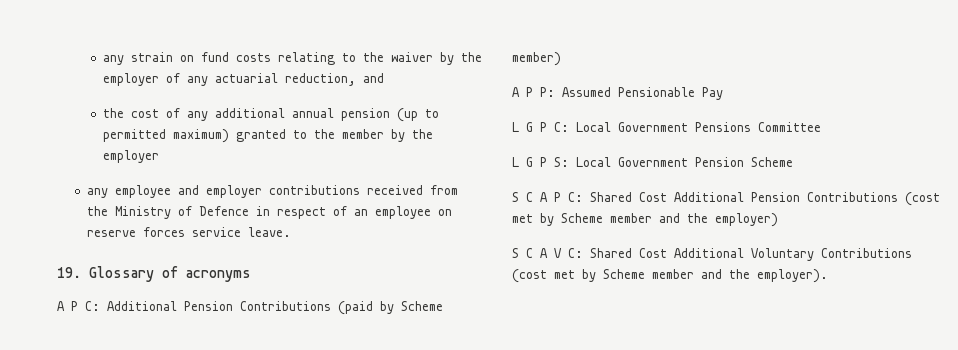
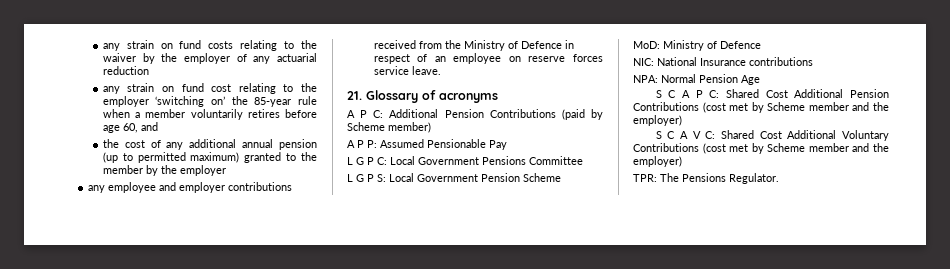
- any strain on fund costs relating to the waiver by the employer of any actuarial reduction, and
+ any strain on fund costs relating to the waiver by the employer of any actuarial reduction
+ any strain on fund cost relating to the employer ‘switching on’ the 85-year rule when a member voluntarily retires before age 60, and
- 19. Glossary of acronyms
+ 21. Glossary of acronyms
+ MoD: Ministry of Defence
+ NIC: National Insurance contributions
+ NPA: Normal Pension Age
- S C A V C: Shared Cost Additional Voluntary Contributions (cost met by Scheme member and the employer).
+ S C A V C: Shared Cost Additional Voluntary Contributions (cost met by Scheme member and the employer)
+ TPR: The Pensions Regulator.

